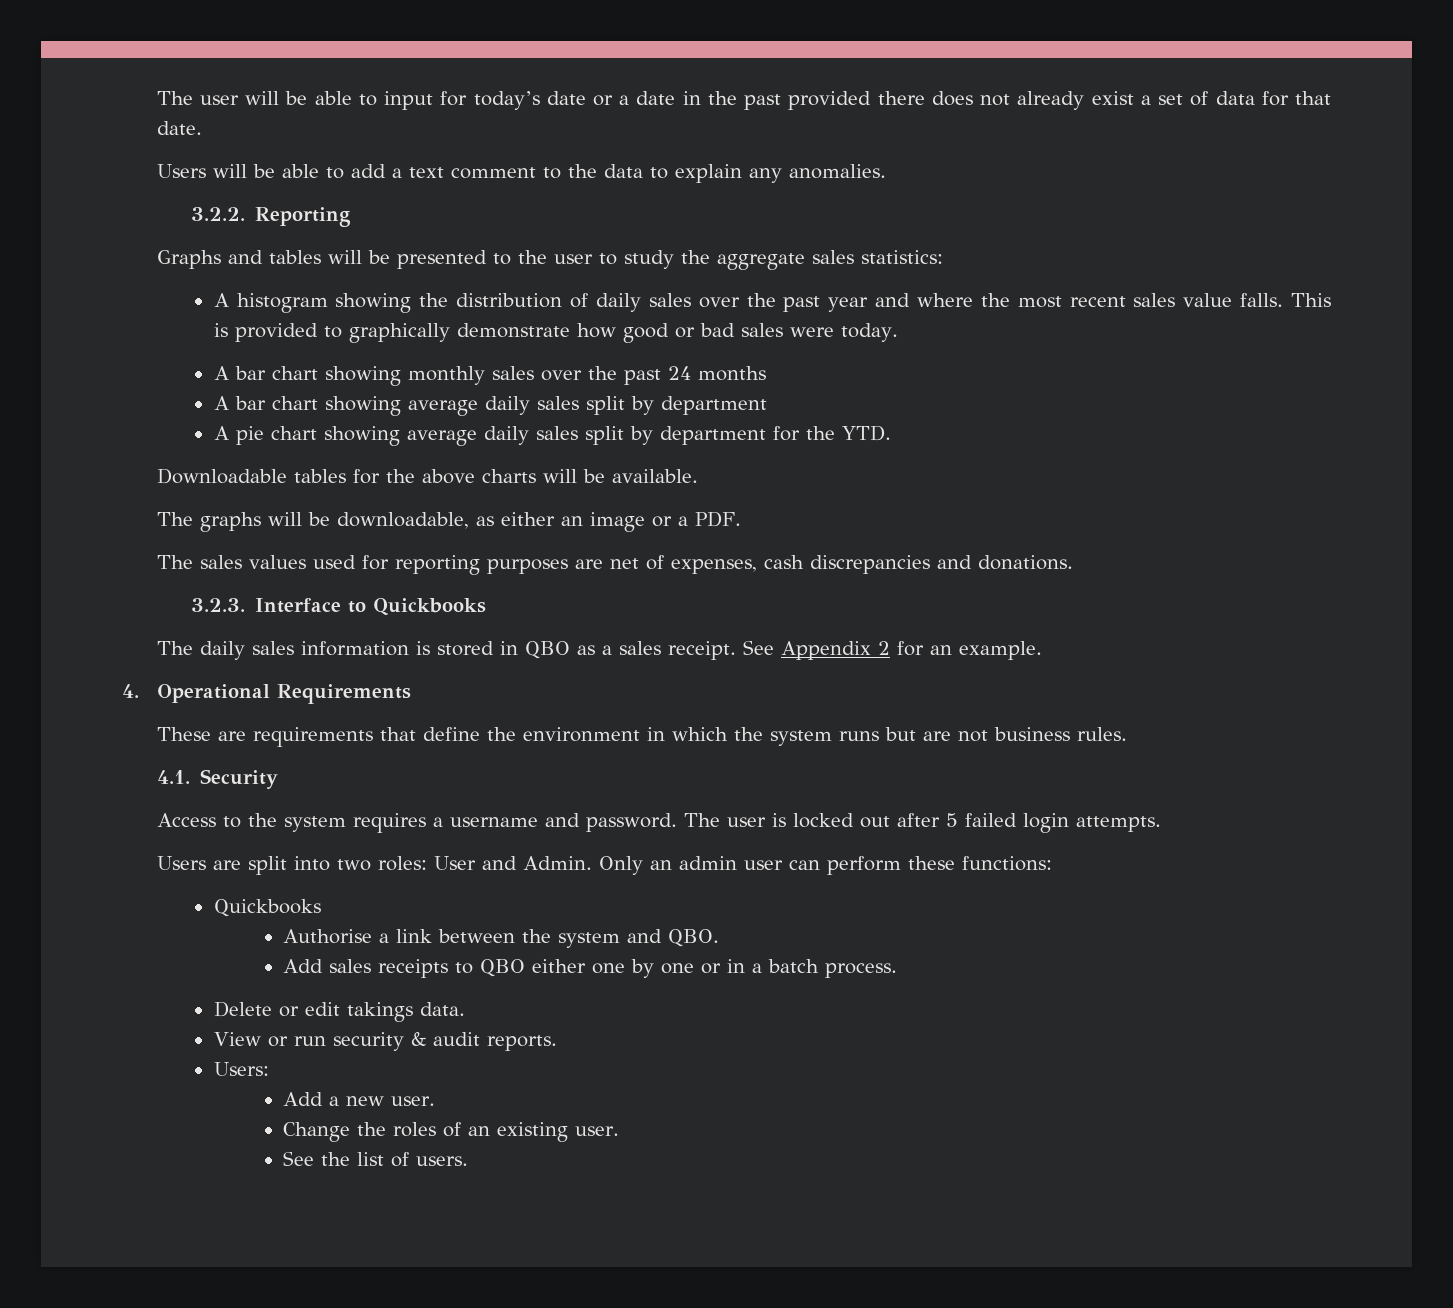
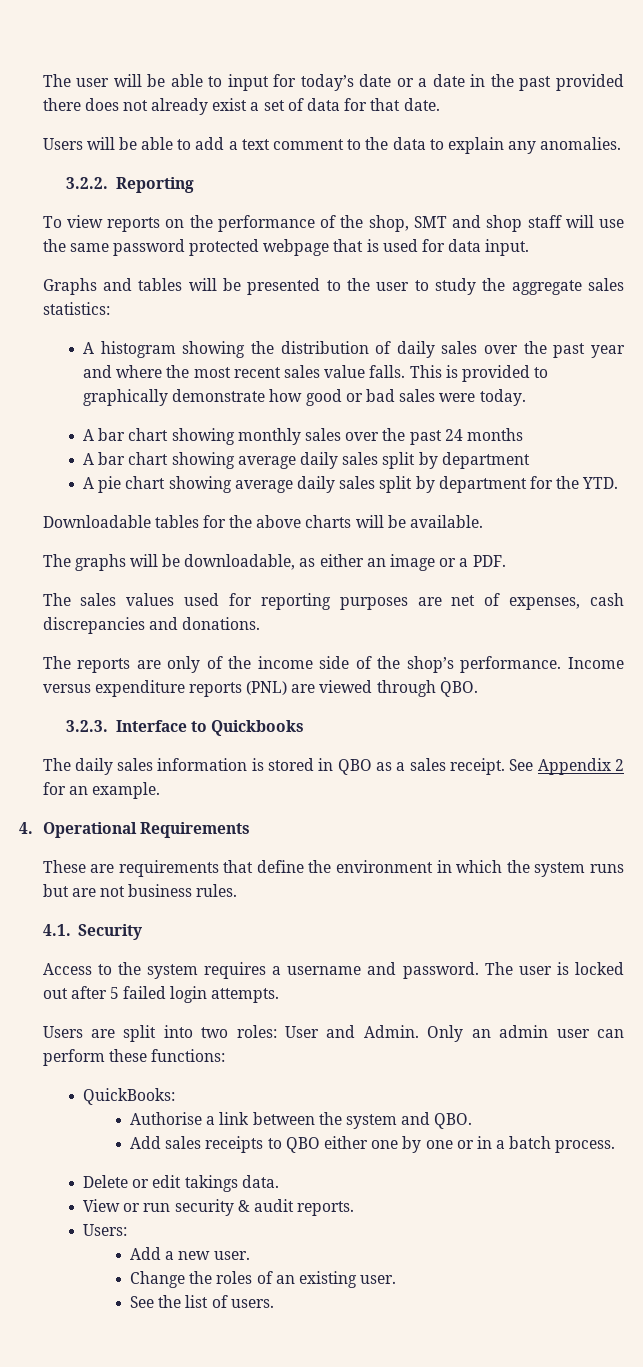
+ To view reports on the performance of the shop, SMT and shop staff will use the same password protected webpage that is used for data input.
+ The reports are only of the income side of the shop’s performance. Income versus expenditure reports (PNL) are viewed through QBO.
  Only an admin user can perform these functions:
- Quickbooks
+ QuickBooks:

